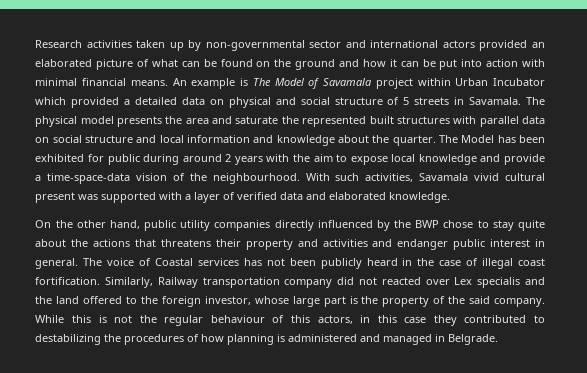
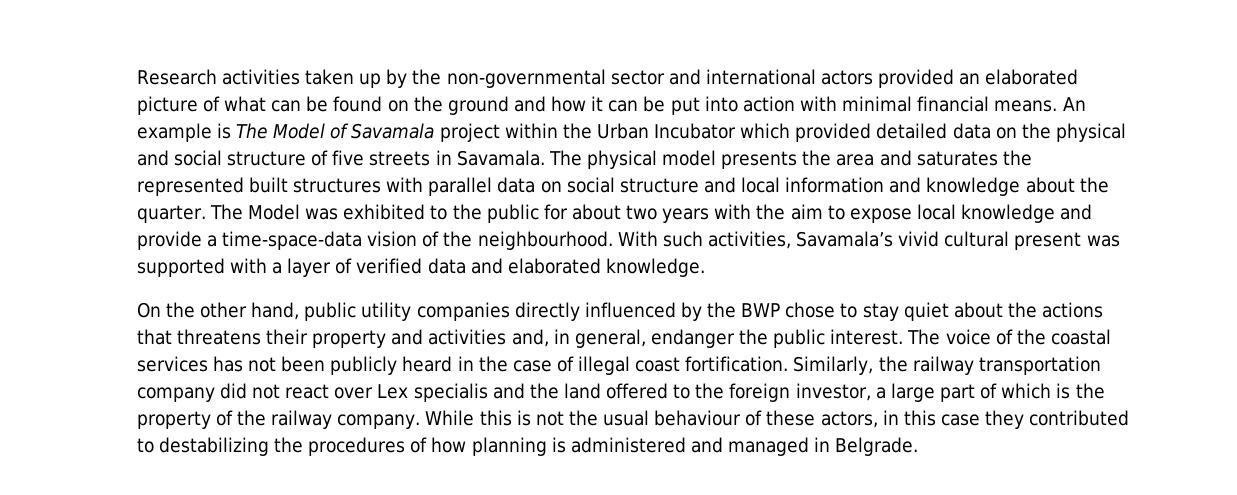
- Research activities taken up by non-governmental sector and international actors provided an elaborated picture of what can be found on the ground and how it can be put into action with minimal financial means.
+ Research activities taken up by the non-governmental sector and international actors provided an elaborated picture of what can be found on the ground and how it can be put into action with minimal financial means.
- An example is The Model of Savamala project within Urban Incubator which provided a detailed data on physical and social structure of 5 streets in Savamala.
+ An example is The Model of Savamala project within the Urban Incubator which provided detailed data on the physical and social structure of five streets in Savamala.
- The physical model presents the area and saturate the represented built structures with parallel data on social structure and local information and knowledge about the quarter.
+ The physical model presents the area and saturates the represented built structures with parallel data on social structure and local information and knowledge about the quarter.
- The Model has been exhibited for public during around 2 years with the aim to expose local knowledge and provide a time-space-data vision of the neighbourhood.
+ The Model was exhibited to the public for about two years with the aim to expose local knowledge and provide a time-space-data vision of the neighbourhood.
- With such activities, Savamala vivid cultural present was supported with a layer of verified data and elaborated knowledge.
+ With such activities, Savamala’s vivid cultural present was supported with a layer of verified data and elaborated knowledge.
- On the other hand, public utility companies directly influenced by the BWP chose to stay quite about the actions that threatens their property and activities and endanger public interest in general.
+ On the other hand, public utility companies directly influenced by the BWP chose to stay quiet about the actions that threatens their property and activities and, in general, endanger the public interest.
- The voice of Coastal services has not been publicly heard in the case of illegal coast fortification.
+ The voice of the coastal services has not been publicly heard in the case of illegal coast fortification.
- Similarly, Railway transportation company did not reacted over Lex specialis and the land offered to the foreign investor, whose large part is the property of the said company.
+ Similarly, the railway transportation company did not react over Lex specialis and the land offered to the foreign investor, a large part of which is the property of the railway company.
- While this is not the regular behaviour of this actors, in this case they contributed to destabilizing the procedures of how planning is administered and managed in Belgrade.
+ While this is not the usual behaviour of these actors, in this case they contributed to destabilizing the procedures of how planning is administered and managed in Belgrade.

